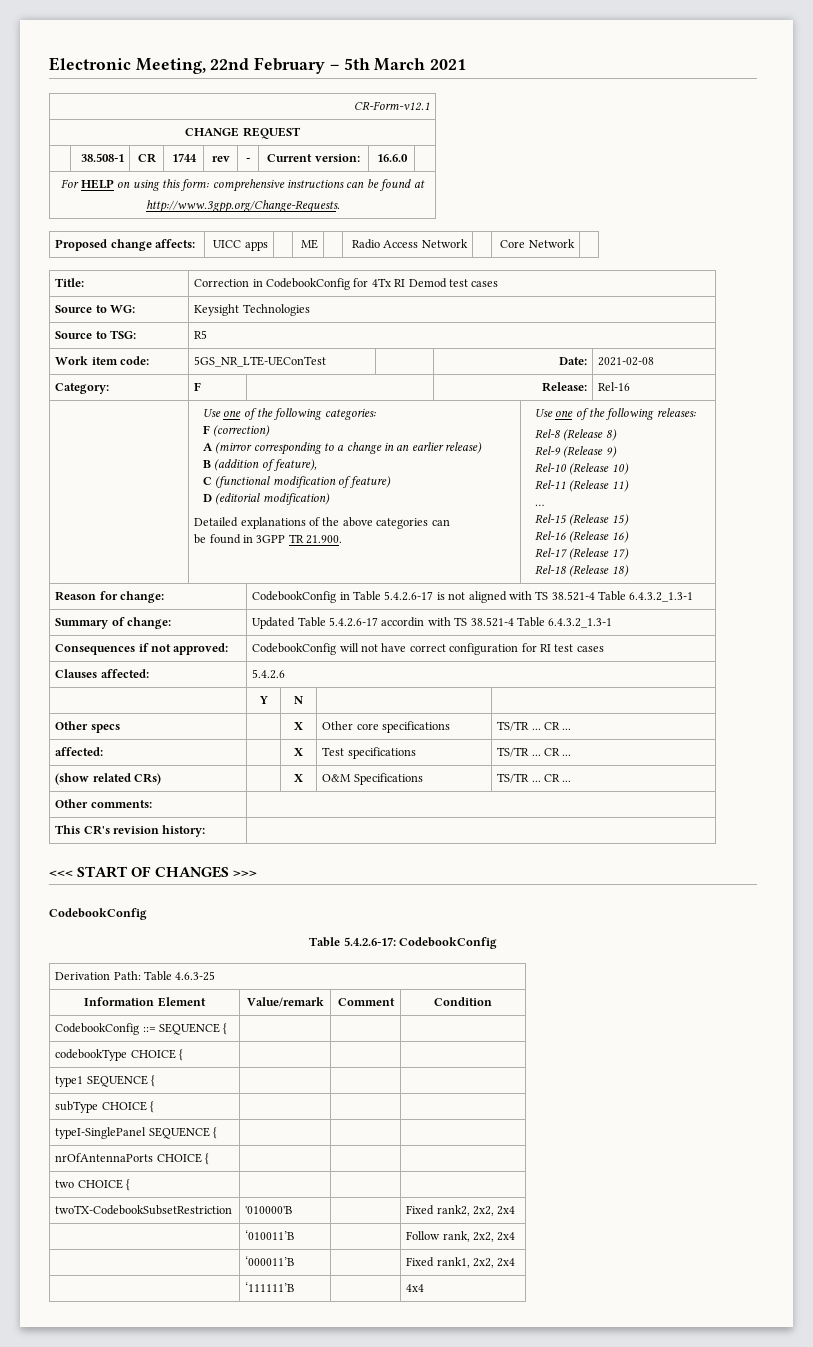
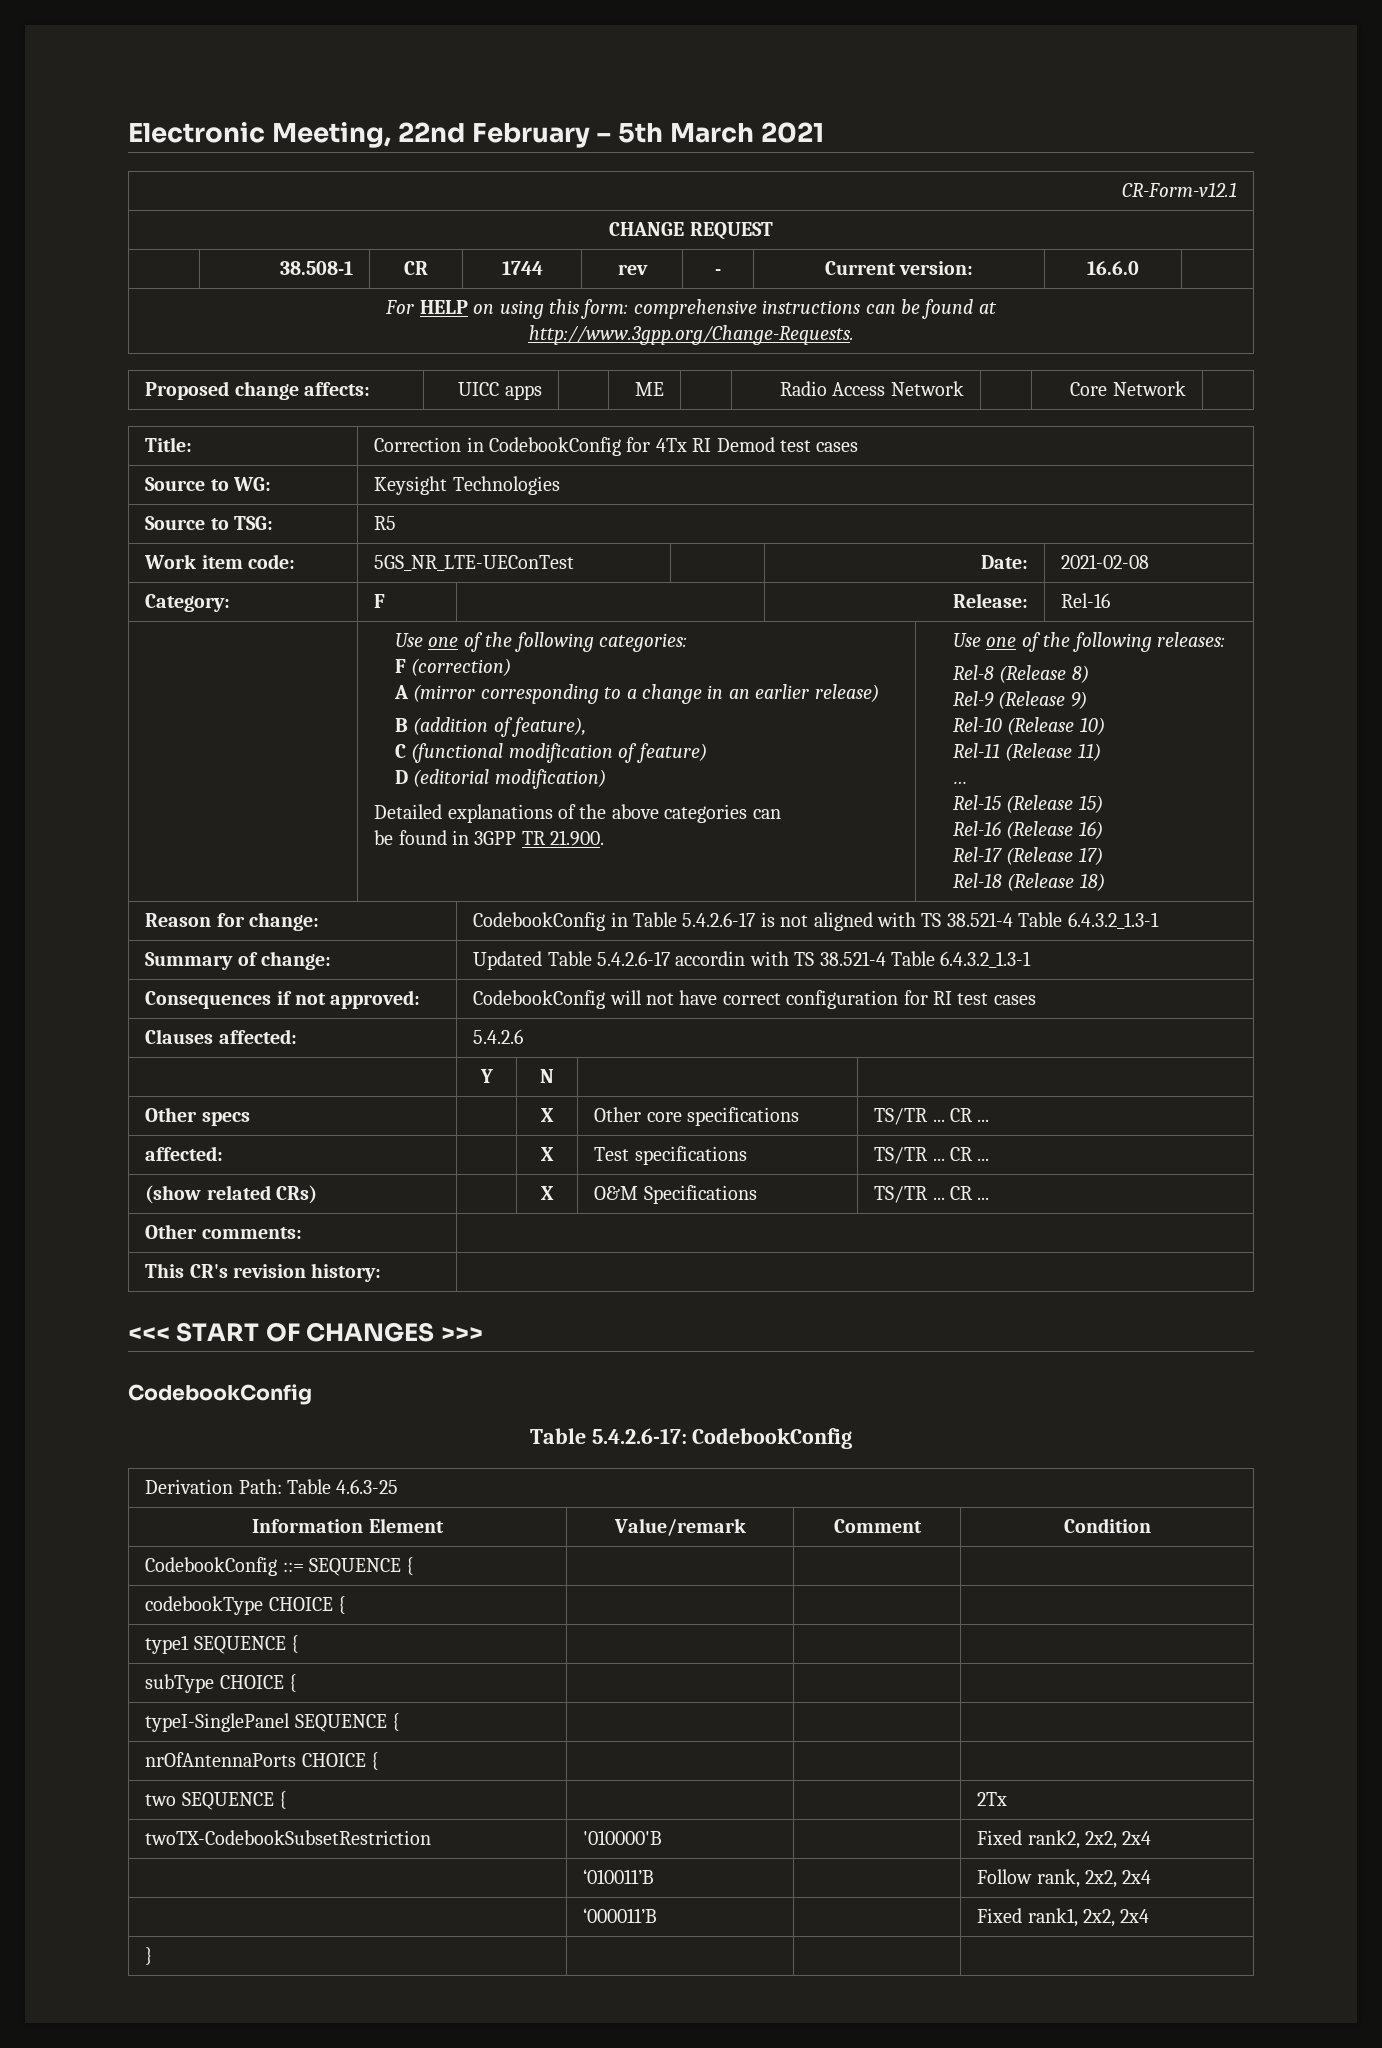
- two CHOICE { | | |
+ two SEQUENCE { | | | 2Tx
- | ‘111111’B | | 4x4
+ } | | |

